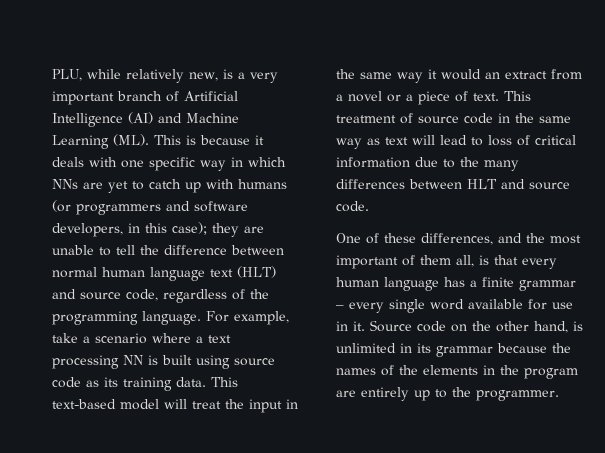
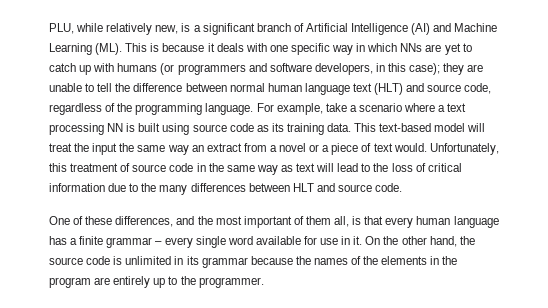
- PLU, while relatively new, is a very important branch of Artificial Intelligence (AI) and Machine Learning (ML). This is because it deals with one specific way in which NNs are yet to catch up with humans (or programmers and software developers, in this case);
+ PLU, while relatively new, is a significant branch of Artificial Intelligence (AI) and Machine Learning (ML). This is because it deals with one specific way in which NNs are yet to catch up with humans (or programmers and software developers, in this case);
- This text-based model will treat the input in the same way it would an extract from a novel or a piece of text. This treatment of source code in the same way as text will lead to loss of critical information due to the many differences between HLT and source code.
+ This text-based model will treat the input the same way an extract from a novel or a piece of text would. Unfortunately, this treatment of source code in the same way as text will lead to the loss of critical information due to the many differences between HLT and source code.
- Source code on the other hand, is unlimited in its grammar because the names of the elements in the program are entirely up to the programmer.
+ On the other hand, the source code is unlimited in its grammar because the names of the elements in the program are entirely up to the programmer.

